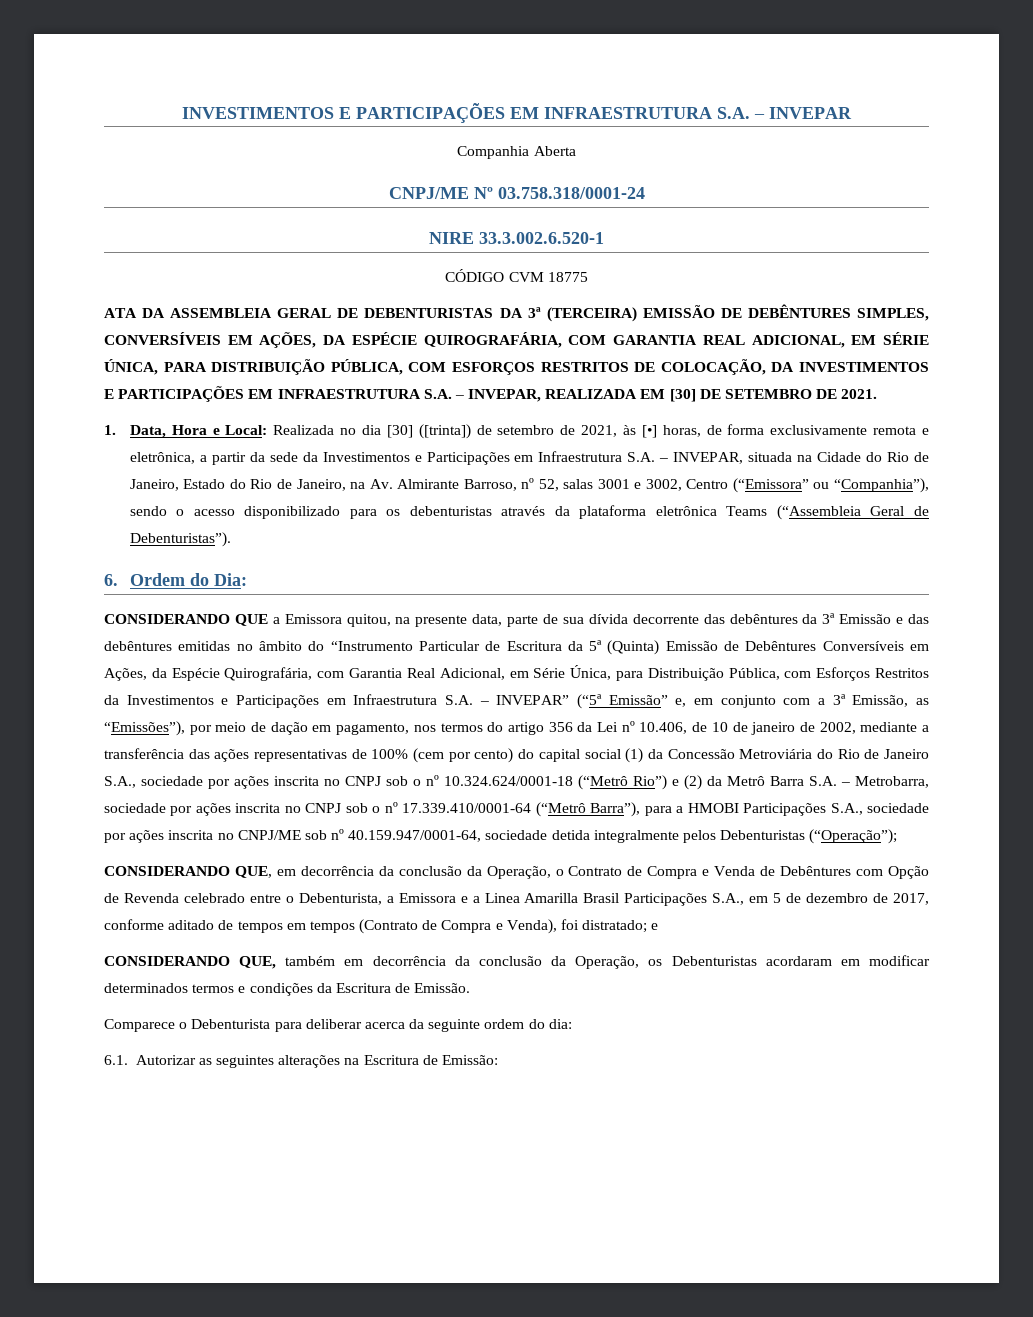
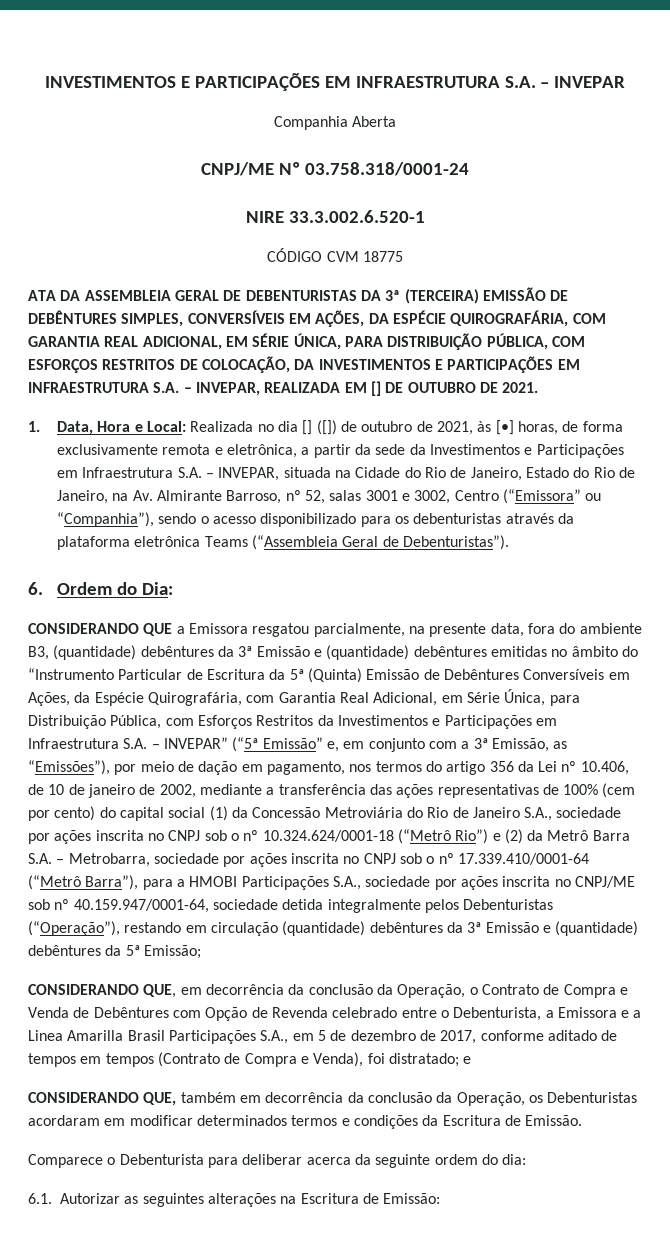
- ATA DA ASSEMBLEIA GERAL DE DEBENTURISTAS DA 3ª (TERCEIRA) EMISSÃO DE DEBÊNTURES SIMPLES, CONVERSÍVEIS EM AÇÕES, DA ESPÉCIE QUIROGRAFÁRIA, COM GARANTIA REAL ADICIONAL, EM SÉRIE ÚNICA, PARA DISTRIBUIÇÃO PÚBLICA, COM ESFORÇOS RESTRITOS DE COLOCAÇÃO, DA INVESTIMENTOS E PARTICIPAÇÕES EM INFRAESTRUTURA S.A. – INVEPAR, REALIZADA EM [30] DE SETEMBRO DE 2021.
+ ATA DA ASSEMBLEIA GERAL DE DEBENTURISTAS DA 3ª (TERCEIRA) EMISSÃO DE DEBÊNTURES SIMPLES, CONVERSÍVEIS EM AÇÕES, DA ESPÉCIE QUIROGRAFÁRIA, COM GARANTIA REAL ADICIONAL, EM SÉRIE ÚNICA, PARA DISTRIBUIÇÃO PÚBLICA, COM ESFORÇOS RESTRITOS DE COLOCAÇÃO, DA INVESTIMENTOS E PARTICIPAÇÕES EM INFRAESTRUTURA S.A. – INVEPAR, REALIZADA EM [] DE OUTUBRO DE 2021.
- Realizada no dia [30] ([trinta]) de setembro de 2021, às [•] horas, de forma exclusivamente remota e eletrônica, a partir da sede da Investimentos e Participações em Infraestrutura S.A. – INVEPAR, situada na Cidade do Rio de Janeiro, Estado do Rio de Janeiro, na Av. Almirante Barroso, nº 52, salas 3001 e 3002, Centro (“Emissora” ou “Companhia”), sendo o acesso disponibilizado para os debenturistas através da plataforma eletrônica Teams (“Assembleia Geral de Debenturistas”).
+ Realizada no dia [] ([]) de outubro de 2021, às [•] horas, de forma exclusivamente remota e eletrônica, a partir da sede da Investimentos e Participações em Infraestrutura S.A. – INVEPAR, situada na Cidade do Rio de Janeiro, Estado do Rio de Janeiro, na Av. Almirante Barroso, nº 52, salas 3001 e 3002, Centro (“Emissora” ou “Companhia”), sendo o acesso disponibilizado para os debenturistas através da plataforma eletrônica Teams (“Assembleia Geral de Debenturistas”).
- CONSIDERANDO QUE a Emissora quitou, na presente data, parte de sua dívida decorrente das debêntures da 3ª Emissão e das debêntures emitidas no âmbito do “Instrumento Particular de Escritura da 5ª (Quinta) Emissão de Debêntures Conversíveis em Ações, da Espécie Quirografária, com Garantia Real Adicional, em Série Única, para Distribuição Pública, com Esforços Restritos da Investimentos e Participações em Infraestrutura S.A. – INVEPAR” (“5ª Emissão” e, em conjunto com a 3ª Emissão, as “Emissões”), por meio de dação em pagamento, nos termos do artigo 356 da Lei nº 10.406, de 10 de janeiro de 2002, mediante a transferência das ações representativas de 100% (cem por cento) do capital social (1) da Concessão Metroviária do Rio de Janeiro S.A., sociedade por ações inscrita no CNPJ sob o nº 10.324.624/0001-18 (“Metrô Rio”) e (2) da Metrô Barra S.A. – Metrobarra, sociedade por ações inscrita no CNPJ sob o nº 17.339.410/0001-64 (“Metrô Barra”), para a HMOBI Participações S.A., sociedade por ações inscrita no CNPJ/ME sob nº 40.159.947/0001-64, sociedade detida integralmente pelos Debenturistas (“Operação”);
+ CONSIDERANDO QUE a Emissora resgatou parcialmente, na presente data, fora do ambiente B3, (quantidade) debêntures da 3ª Emissão e (quantidade) debêntures emitidas no âmbito do “Instrumento Particular de Escritura da 5ª (Quinta) Emissão de Debêntures Conversíveis em Ações, da Espécie Quirografária, com Garantia Real Adicional, em Série Única, para Distribuição Pública, com Esforços Restritos da Investimentos e Participações em Infraestrutura S.A. – INVEPAR” (“5ª Emissão” e, em conjunto com a 3ª Emissão, as “Emissões”), por meio de dação em pagamento, nos termos do artigo 356 da Lei nº 10.406, de 10 de janeiro de 2002, mediante a transferência das ações representativas de 100% (cem por cento) do capital social (1) da Concessão Metroviária do Rio de Janeiro S.A., sociedade por ações inscrita no CNPJ sob o nº 10.324.624/0001-18 (“Metrô Rio”) e (2) da Metrô Barra S.A. – Metrobarra, sociedade por ações inscrita no CNPJ sob o nº 17.339.410/0001-64 (“Metrô Barra”), para a HMOBI Participações S.A., sociedade por ações inscrita no CNPJ/ME sob nº 40.159.947/0001-64, sociedade detida integralmente pelos Debenturistas (“Operação”), restando em circulação (quantidade) debêntures da 3ª Emissão e (quantidade) debêntures da 5ª Emissão;

